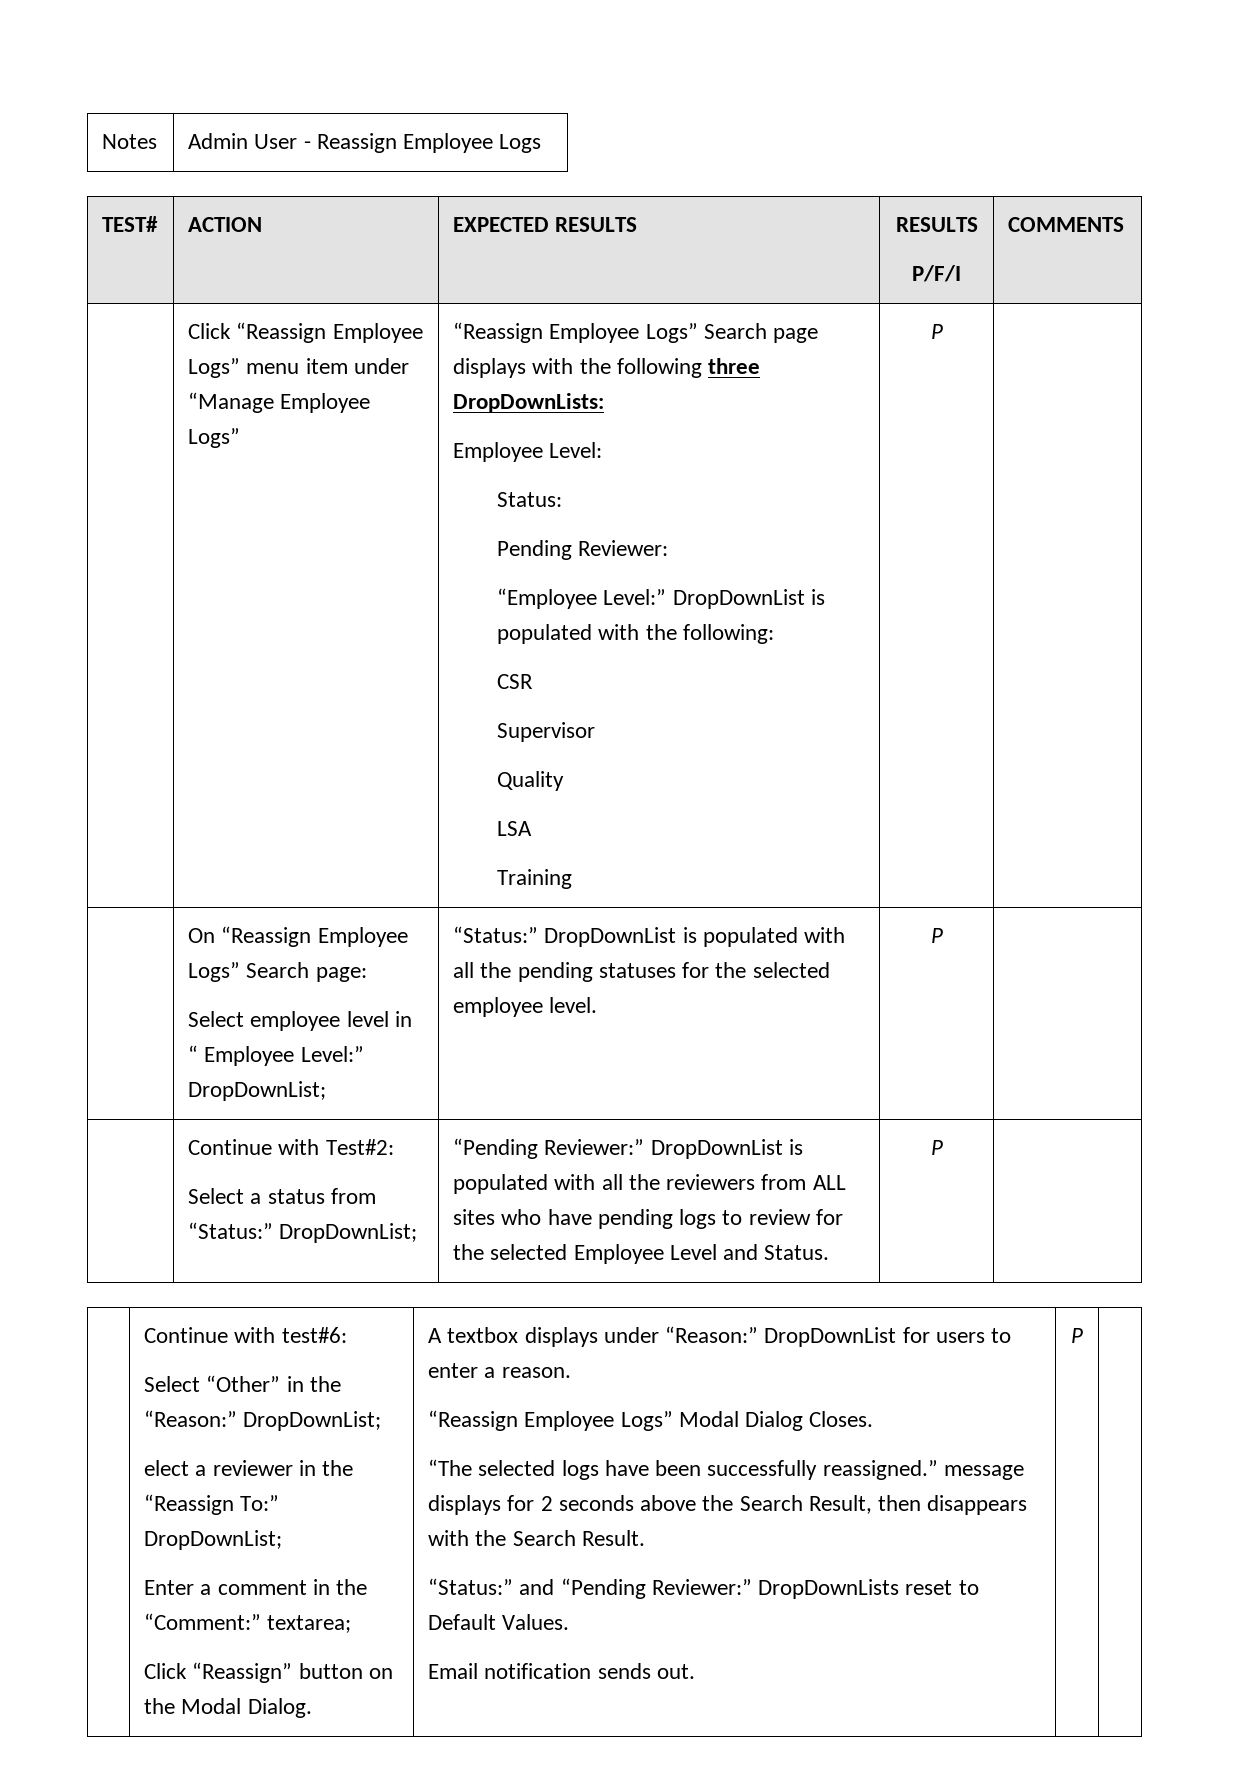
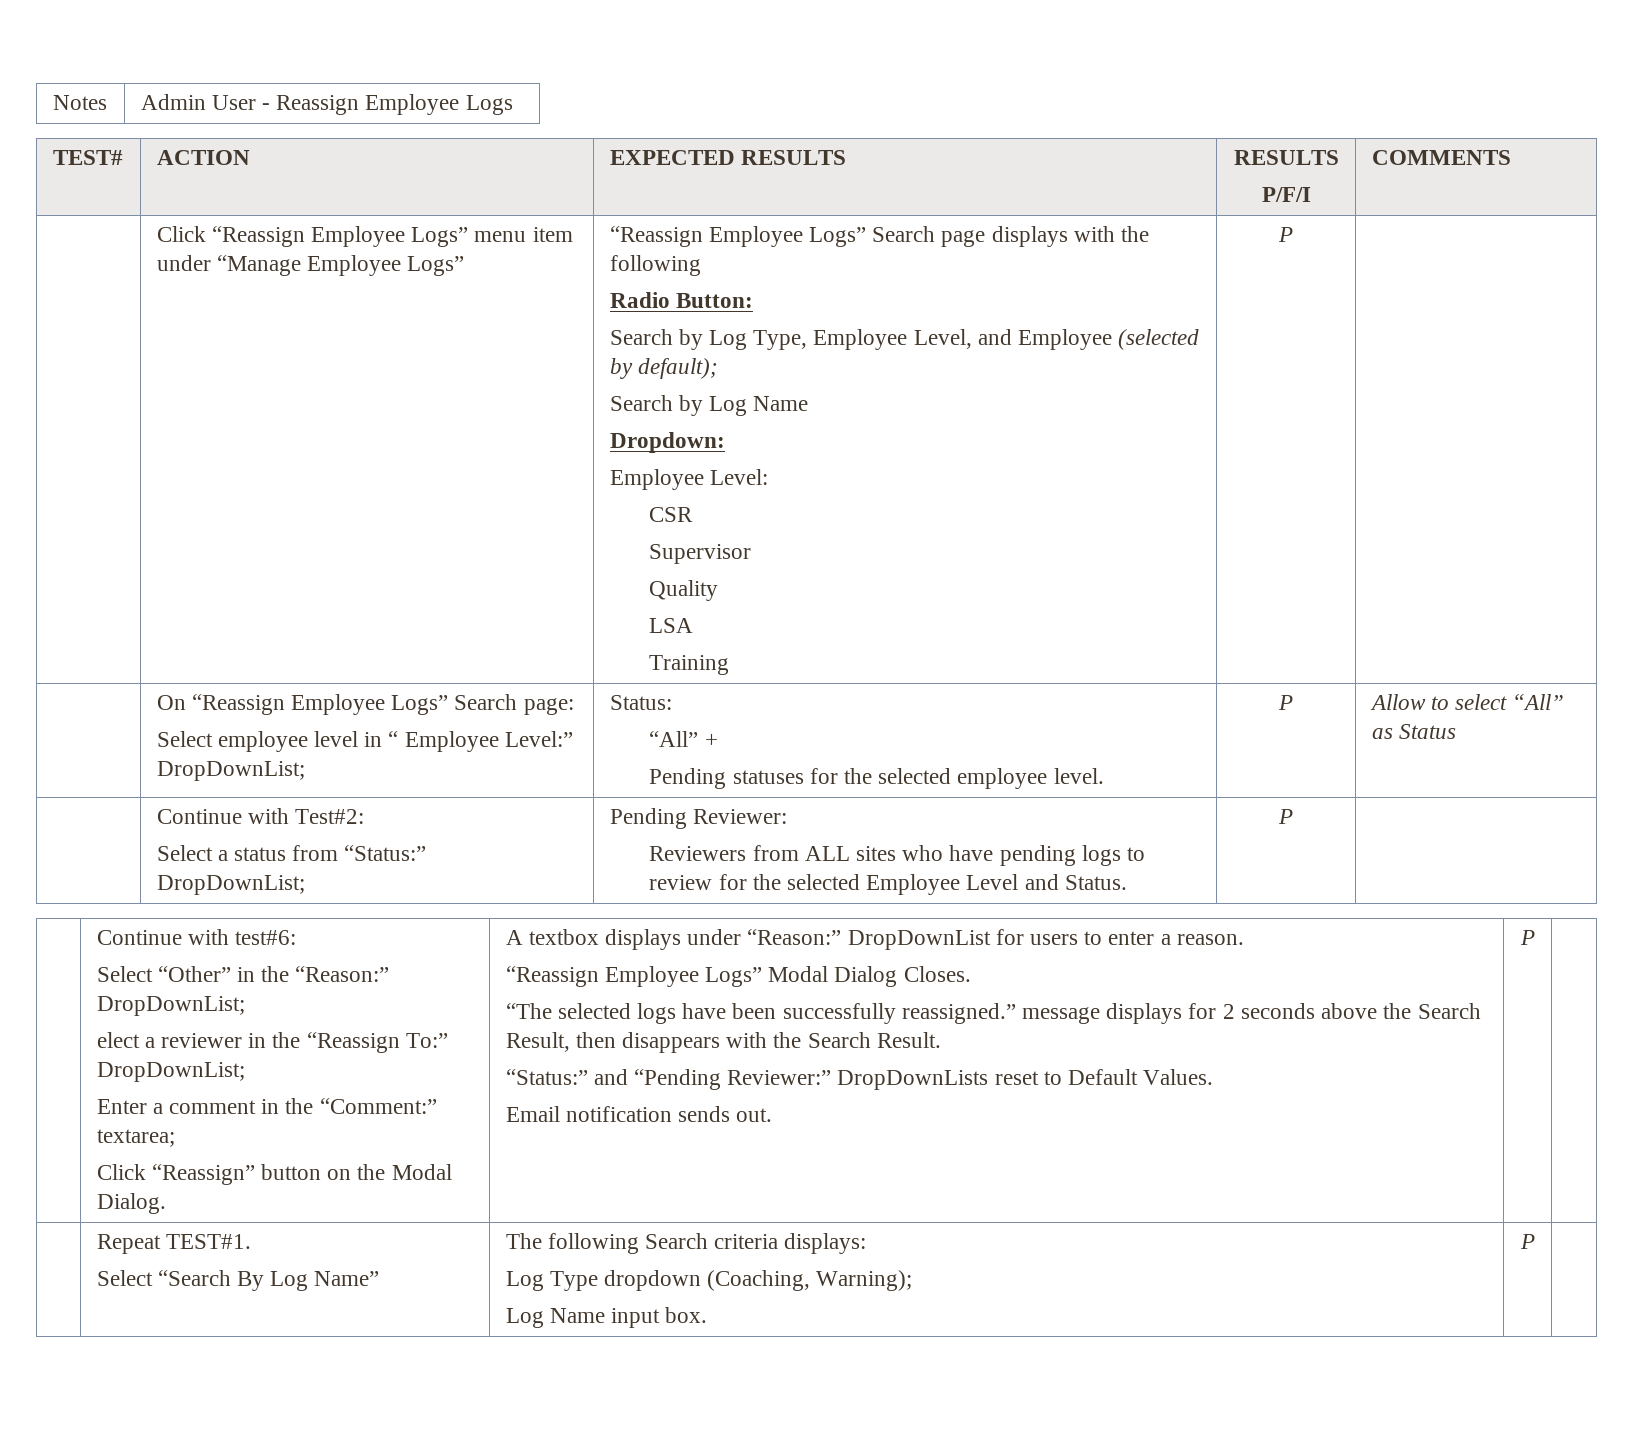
- “Reassign Employee Logs” Search page displays with the following three DropDownLists:
+ “Reassign Employee Logs” Search page displays with the following
+ Radio Button:
+ Search by Log Type, Employee Level, and Employee (selected by default);
+ Search by Log Name
+ Dropdown:
  Employee Level:
- Status:
- Pending Reviewer:
- “Employee Level:” DropDownList is populated with the following:
  | On “Reassign Employee Logs” Search page:
- Select employee level in “ Employee Level:” DropDownList; | “Status:” DropDownList is populated with all the pending statuses for the selected employee level. | P |
+ Select employee level in “ Employee Level:” DropDownList; | Status:
+ “All” +
+ Pending statuses for the selected employee level. | P | Allow to select “All” as Status
  | Continue with Test#2:
- Select a status from “Status:” DropDownList; | “Pending Reviewer:” DropDownList is populated with all the reviewers from ALL sites who have pending logs to review for the selected Employee Level and Status. | P |
+ Select a status from “Status:” DropDownList; | Pending Reviewer:
+ Reviewers from ALL sites who have pending logs to review for the selected Employee Level and Status. | P |
+ | Repeat TEST#1.
+ Select “Search By Log Name” | The following Search criteria displays:
+ Log Type dropdown (Coaching, Warning);
+ Log Name input box. | P |

